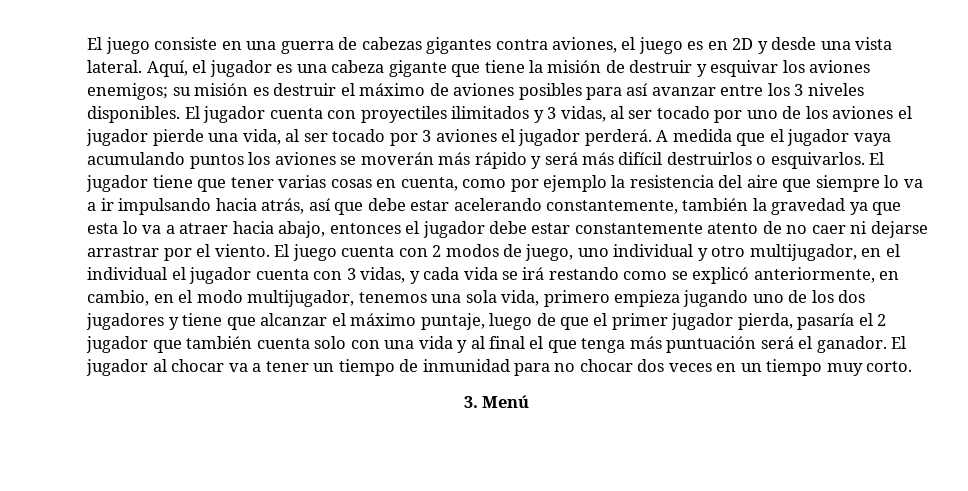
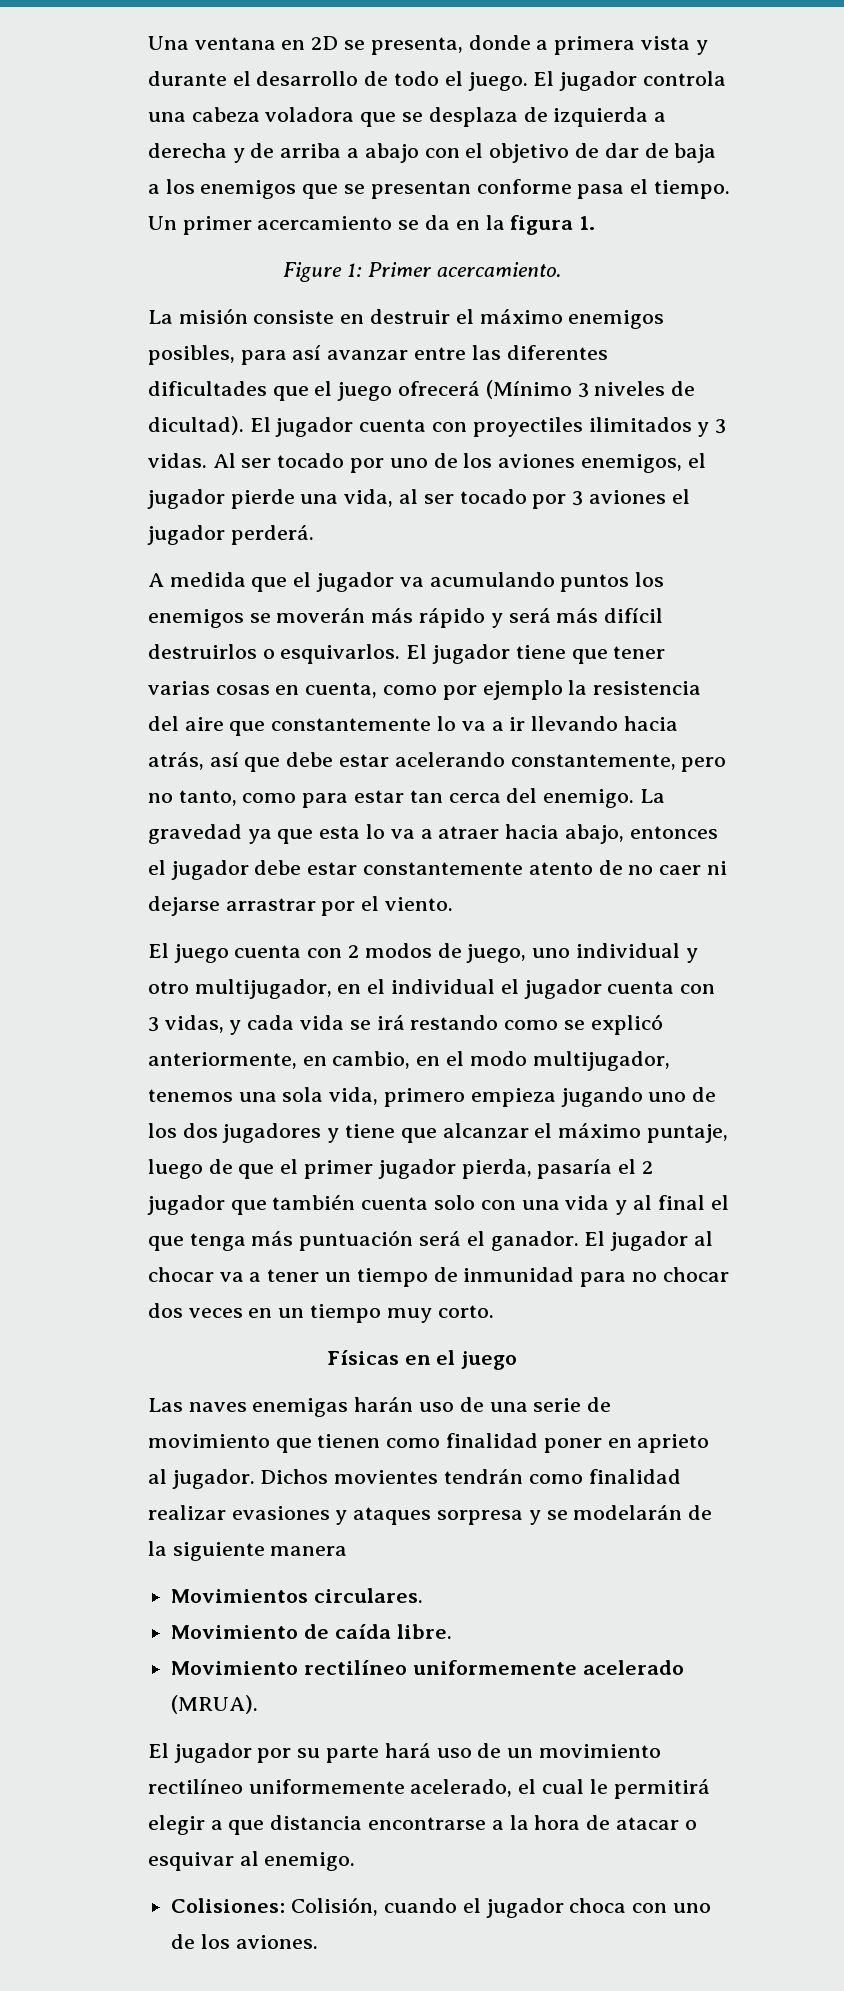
- El juego consiste en una guerra de cabezas gigantes contra aviones, el juego es en 2D y desde una vista lateral. Aquí, el jugador es una cabeza gigante que tiene la misión de destruir y esquivar los aviones enemigos; su misión es destruir el máximo de aviones posibles para así avanzar entre los 3 niveles disponibles.
+ Una ventana en 2D se presenta, donde a primera vista y durante el desarrollo de todo el juego. El jugador controla una cabeza voladora que se desplaza de izquierda a derecha y de arriba a abajo con el objetivo de dar de baja a los enemigos que se presentan conforme pasa el tiempo. Un primer acercamiento se da en la figura 1.
+ Figure 1: Primer acercamiento.
+ La misión consiste en destruir el máximo enemigos posibles, para así avanzar entre las diferentes dificultades que el juego ofrecerá (Mínimo 3 niveles de dicultad).
- El jugador cuenta con proyectiles ilimitados y 3 vidas, al ser tocado por uno de los aviones el jugador pierde una vida, al ser tocado por 3 aviones el jugador perderá. A medida que el jugador vaya acumulando puntos los aviones se moverán más rápido y será más difícil destruirlos o esquivarlos.
+ El jugador cuenta con proyectiles ilimitados y 3 vidas. Al ser tocado por uno de los aviones enemigos, el jugador pierde una vida, al ser tocado por 3 aviones el jugador perderá.
+ A medida que el jugador va acumulando puntos los enemigos se moverán más rápido y será más difícil destruirlos o esquivarlos.
- El jugador tiene que tener varias cosas en cuenta, como por ejemplo la resistencia del aire que siempre lo va a ir impulsando hacia atrás, así que debe estar acelerando constantemente, también la gravedad ya que esta lo va a atraer hacia abajo, entonces el jugador debe estar constantemente atento de no caer ni dejarse arrastrar por el viento. El juego cuenta con 2 modos de juego, uno individual y otro multijugador, en el individual el jugador cuenta con 3 vidas, y cada vida se irá restando como se explicó anteriormente, en cambio, en el modo multijugador, tenemos una sola vida, primero empieza jugando uno de los dos jugadores y tiene que alcanzar el máximo puntaje, luego de que el primer jugador pierda, pasaría el 2 jugador que también cuenta solo con una vida y al final el que tenga más puntuación será el ganador.
+ El jugador tiene que tener varias cosas en cuenta, como por ejemplo la resistencia del aire que constantemente lo va a ir llevando hacia atrás, así que debe estar acelerando constantemente, pero no tanto, como para estar tan cerca del enemigo. La gravedad ya que esta lo va a atraer hacia abajo, entonces el jugador debe estar constantemente atento de no caer ni dejarse arrastrar por el viento.
+ El juego cuenta con 2 modos de juego, uno individual y otro multijugador, en el individual el jugador cuenta con 3 vidas, y cada vida se irá restando como se explicó anteriormente, en cambio, en el modo multijugador, tenemos una sola vida, primero empieza jugando uno de los dos jugadores y tiene que alcanzar el máximo puntaje, luego de que el primer jugador pierda, pasaría el 2 jugador que también cuenta solo con una vida y al final el que tenga más puntuación será el ganador.
- 3. Menú
+ Físicas en el juego
+ Las naves enemigas harán uso de una serie de movimiento que tienen como finalidad poner en aprieto al jugador. Dichos movientes tendrán como finalidad realizar evasiones y ataques sorpresa y se modelarán de la siguiente manera
+ Movimientos circulares.
+ Movimiento de caída libre.
+ Movimiento rectilíneo uniformemente acelerado (MRUA).
+ El jugador por su parte hará uso de un movimiento rectilíneo uniformemente acelerado, el cual le permitirá elegir a que distancia encontrarse a la hora de atacar o esquivar al enemigo.
+ Colisiones: Colisión, cuando el jugador choca con uno de los aviones.

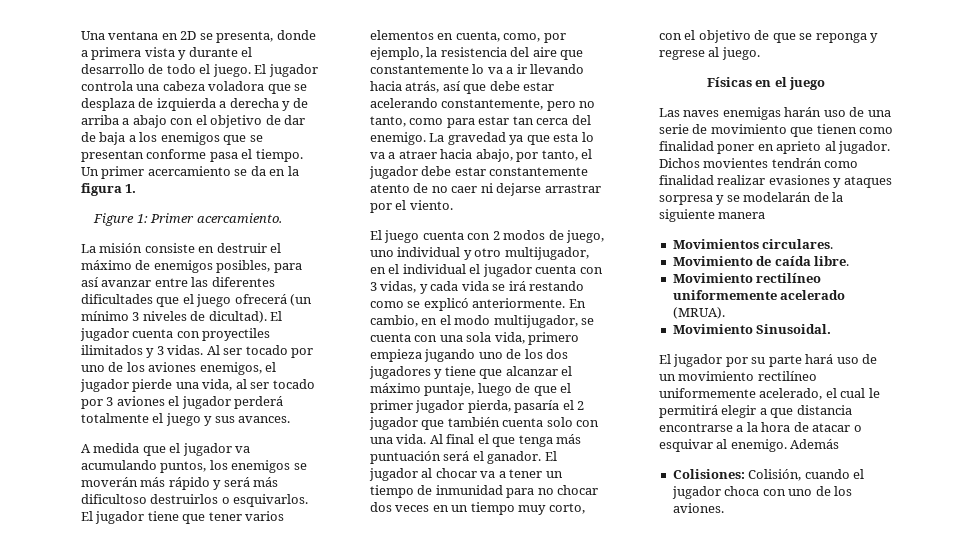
- La misión consiste en destruir el máximo enemigos posibles, para así avanzar entre las diferentes dificultades que el juego ofrecerá (Mínimo 3 niveles de dicultad).
+ La misión consiste en destruir el máximo de enemigos posibles, para así avanzar entre las diferentes dificultades que el juego ofrecerá (un mínimo 3 niveles de dicultad).
- Al ser tocado por uno de los aviones enemigos, el jugador pierde una vida, al ser tocado por 3 aviones el jugador perderá.
+ Al ser tocado por uno de los aviones enemigos, el jugador pierde una vida, al ser tocado por 3 aviones el jugador perderá totalmente el juego y sus avances.
- A medida que el jugador va acumulando puntos los enemigos se moverán más rápido y será más difícil destruirlos o esquivarlos.
+ A medida que el jugador va acumulando puntos, los enemigos se moverán más rápido y será más dificultoso destruirlos o esquivarlos.
- El jugador tiene que tener varias cosas en cuenta, como por ejemplo la resistencia del aire que constantemente lo va a ir llevando hacia atrás, así que debe estar acelerando constantemente, pero no tanto, como para estar tan cerca del enemigo.
+ El jugador tiene que tener varios elementos en cuenta, como, por ejemplo, la resistencia del aire que constantemente lo va a ir llevando hacia atrás, así que debe estar acelerando constantemente, pero no tanto, como para estar tan cerca del enemigo.
- La gravedad ya que esta lo va a atraer hacia abajo, entonces el jugador debe estar constantemente atento de no caer ni dejarse arrastrar por el viento.
+ La gravedad ya que esta lo va a atraer hacia abajo, por tanto, el jugador debe estar constantemente atento de no caer ni dejarse arrastrar por el viento.
- El juego cuenta con 2 modos de juego, uno individual y otro multijugador, en el individual el jugador cuenta con 3 vidas, y cada vida se irá restando como se explicó anteriormente, en cambio, en el modo multijugador, tenemos una sola vida, primero empieza jugando uno de los dos jugadores y tiene que alcanzar el máximo puntaje, luego de que el primer jugador pierda, pasaría el 2 jugador que también cuenta solo con una vida y al final el que tenga más puntuación será el ganador.
+ El juego cuenta con 2 modos de juego, uno individual y otro multijugador, en el individual el jugador cuenta con 3 vidas, y cada vida se irá restando como se explicó anteriormente. En cambio, en el modo multijugador, se cuenta con una sola vida, primero empieza jugando uno de los dos jugadores y tiene que alcanzar el máximo puntaje, luego de que el primer jugador pierda, pasaría el 2 jugador que también cuenta solo con una vida. Al final el que tenga más puntuación será el ganador.
- El jugador al chocar va a tener un tiempo de inmunidad para no chocar dos veces en un tiempo muy corto.
+ El jugador al chocar va a tener un tiempo de inmunidad para no chocar dos veces en un tiempo muy corto, con el objetivo de que se reponga y regrese al juego.
+ Movimiento Sinusoidal.
+ Además

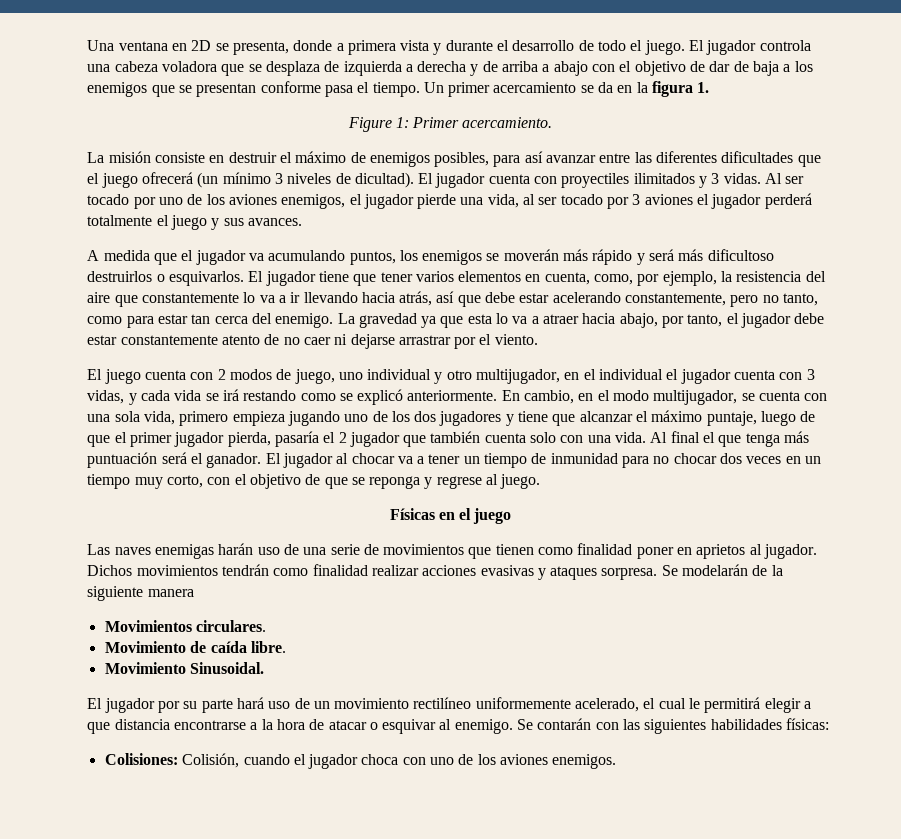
- Las naves enemigas harán uso de una serie de movimiento que tienen como finalidad poner en aprieto al jugador.
+ Las naves enemigas harán uso de una serie de movimientos que tienen como finalidad poner en aprietos al jugador.
- Dichos movientes tendrán como finalidad realizar evasiones y ataques sorpresa y se modelarán de la siguiente manera
+ Dichos movimientos tendrán como finalidad realizar acciones evasivas y ataques sorpresa. Se modelarán de la siguiente manera
- Movimiento rectilíneo uniformemente acelerado (MRUA).
- Además
+ Se contarán con las siguientes habilidades físicas:
- Colisiones: Colisión, cuando el jugador choca con uno de los aviones.
+ Colisiones: Colisión, cuando el jugador choca con uno de los aviones enemigos.

